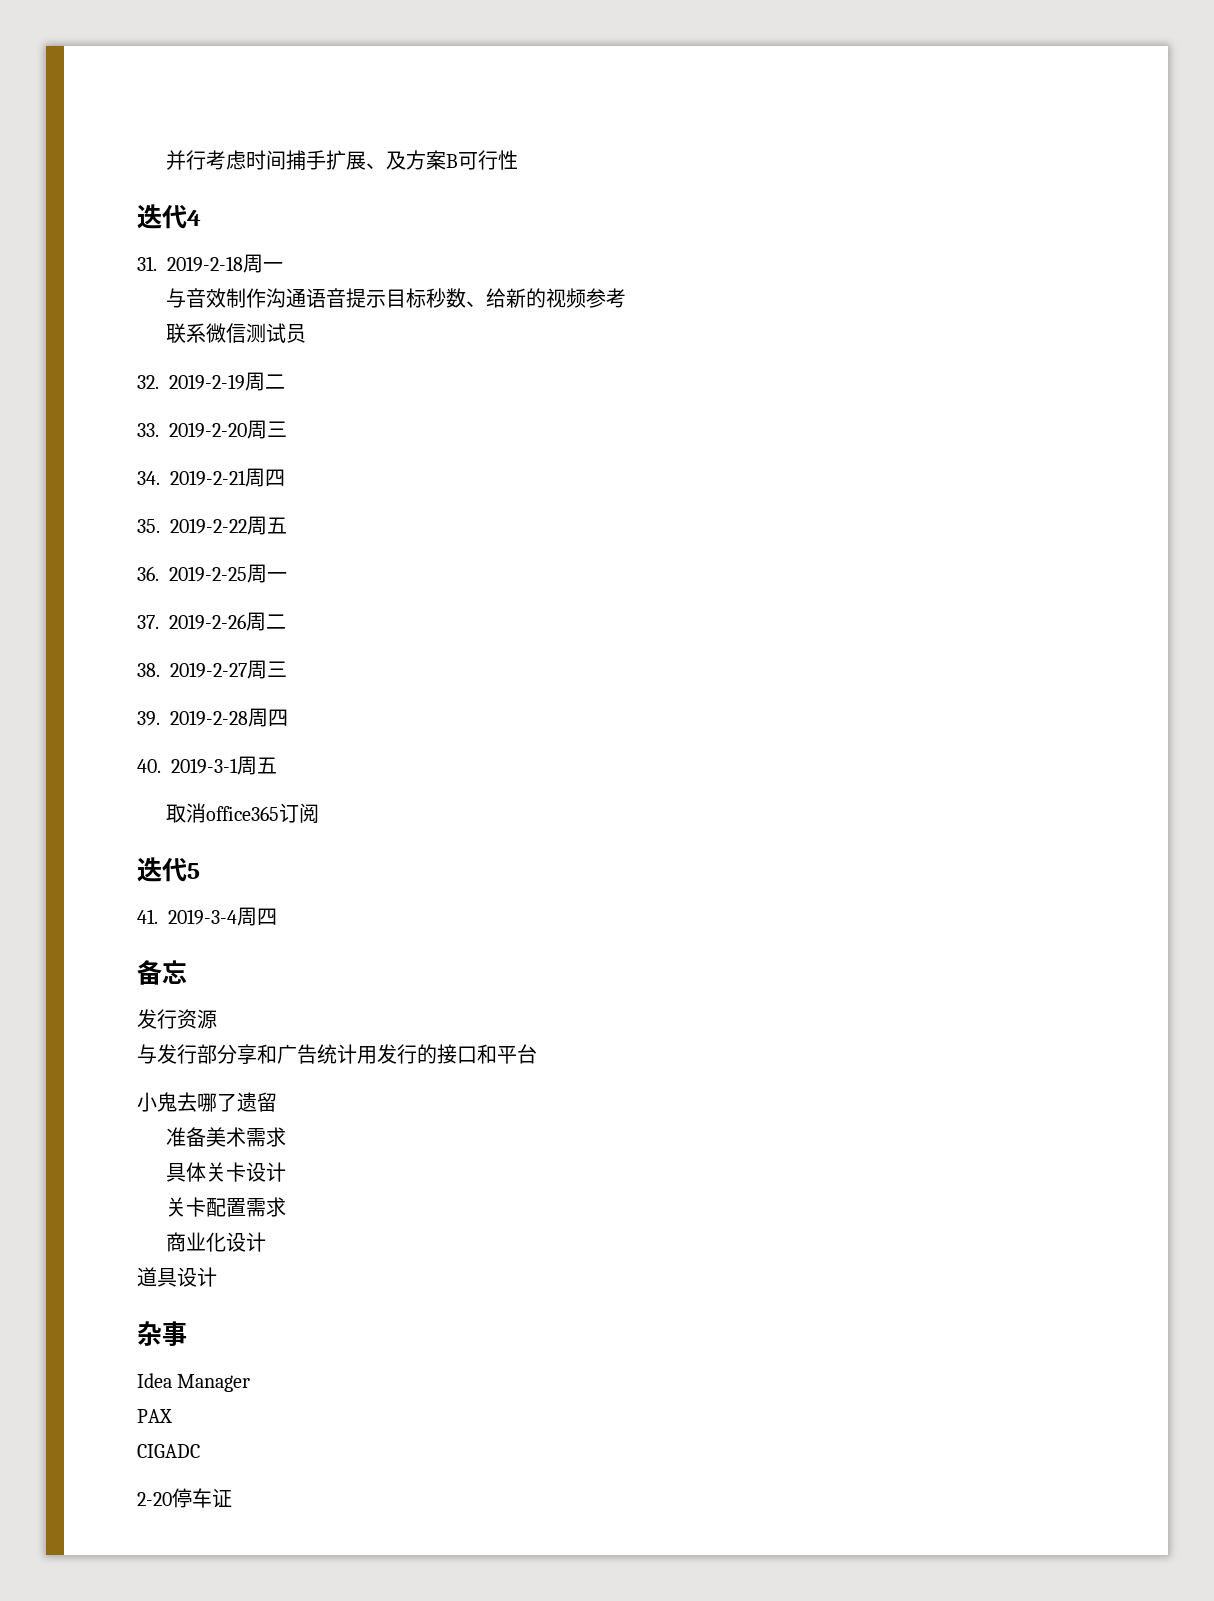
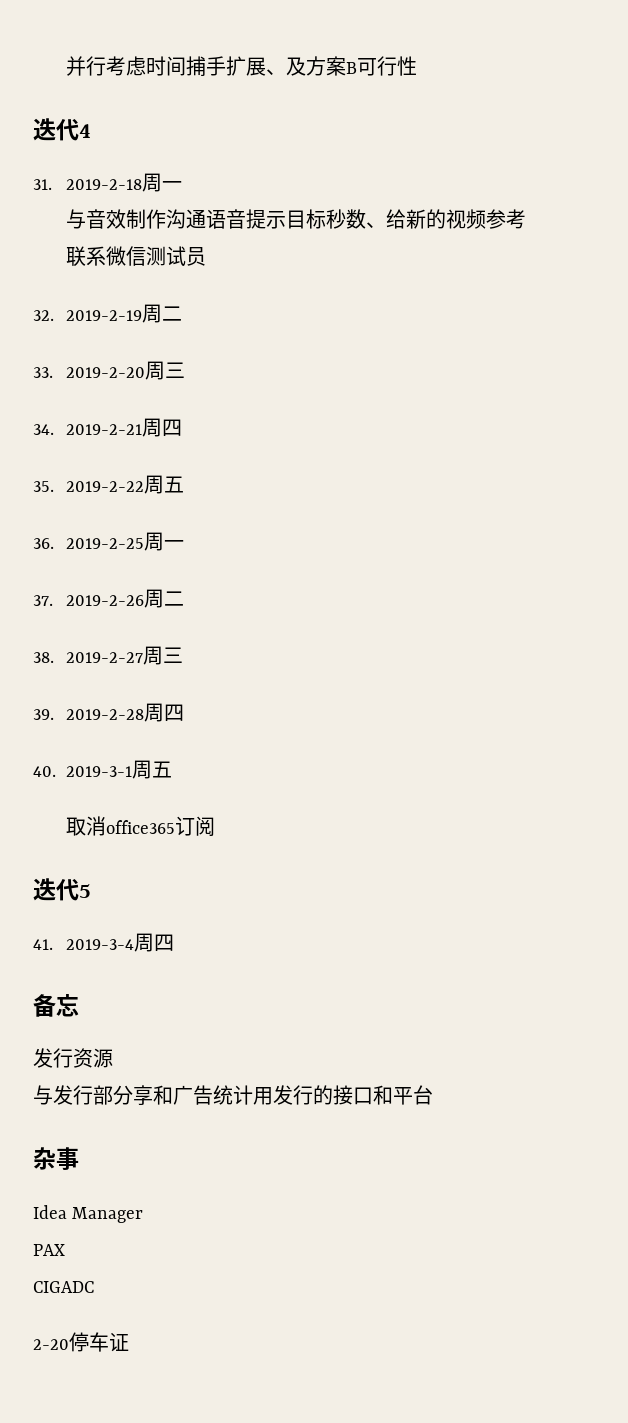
- 小鬼去哪了遗留
- 准备美术需求
- 具体关卡设计
- 关卡配置需求
- 商业化设计
- 道具设计

